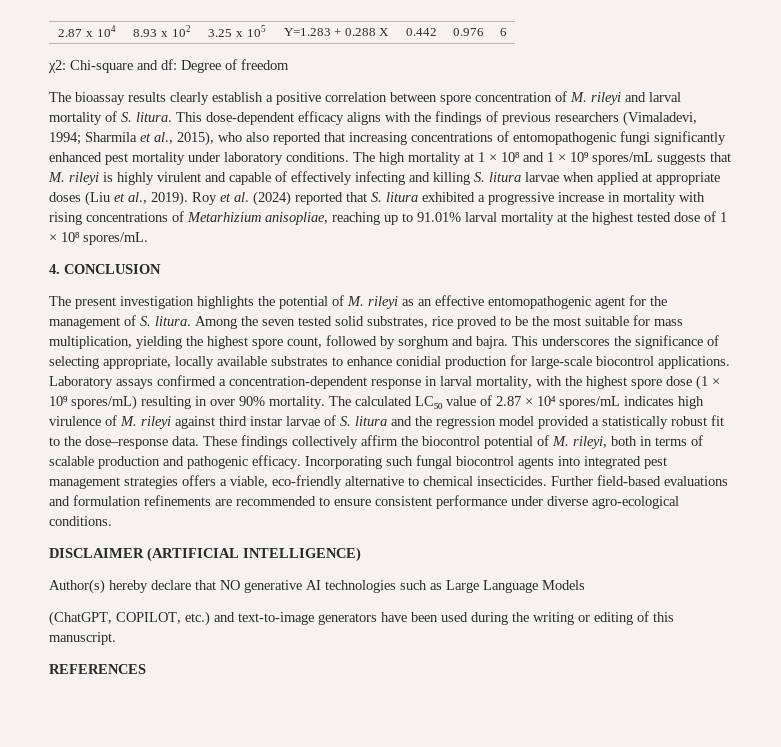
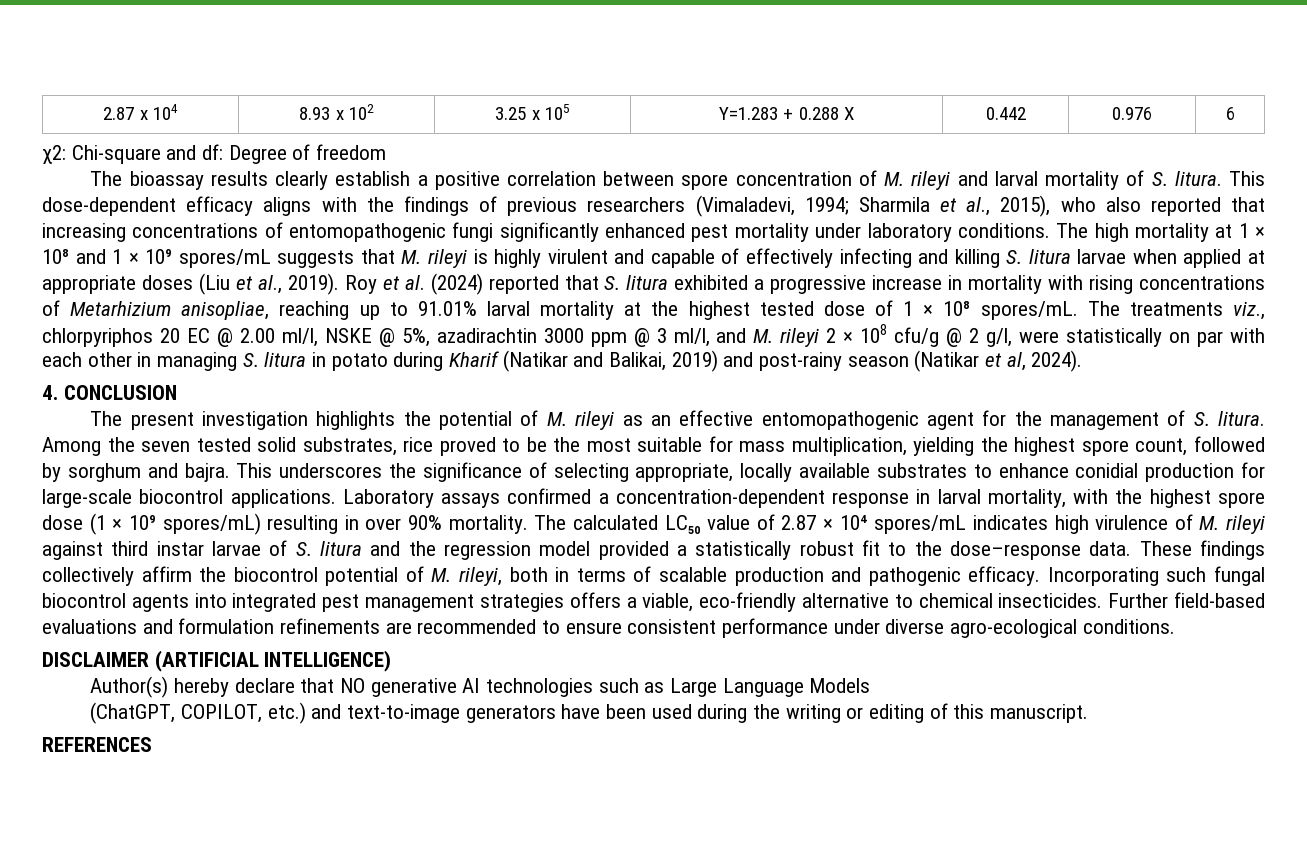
+ The treatments viz., chlorpyriphos 20 EC @ 2.00 ml/l, NSKE @ 5%, azadirachtin 3000 ppm @ 3 ml/l, and M. rileyi 2 × 108 cfu/g @ 2 g/l, were statistically on par with each other in managing S. litura in potato during Kharif (Natikar and Balikai, 2019) and post-rainy season (Natikar et al, 2024).

